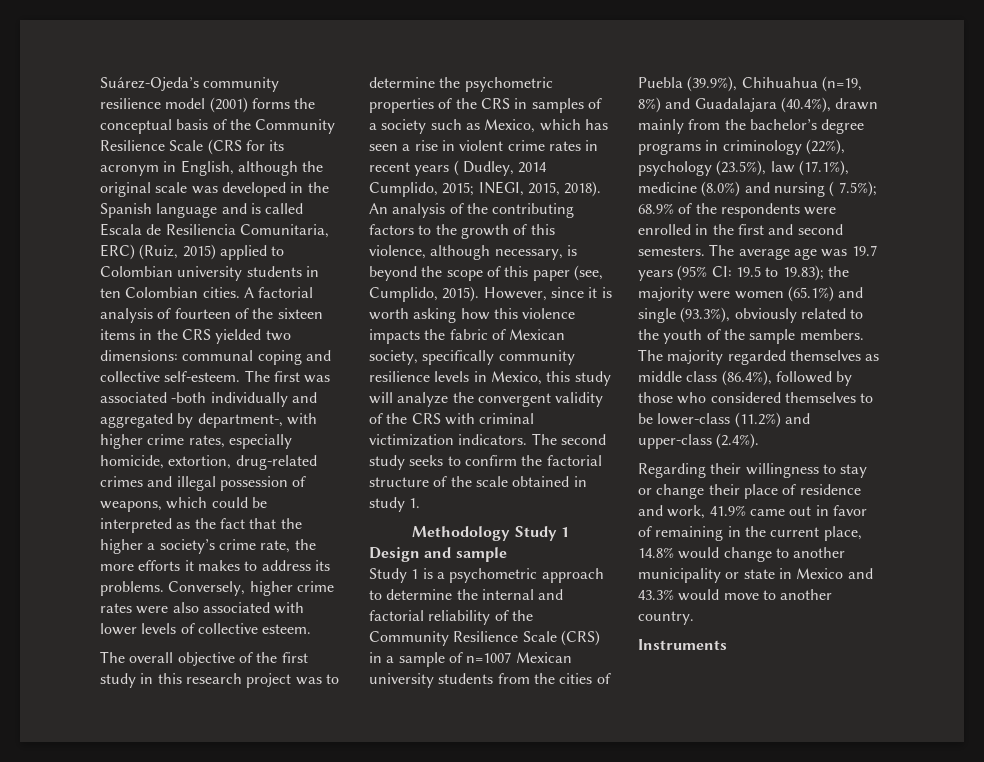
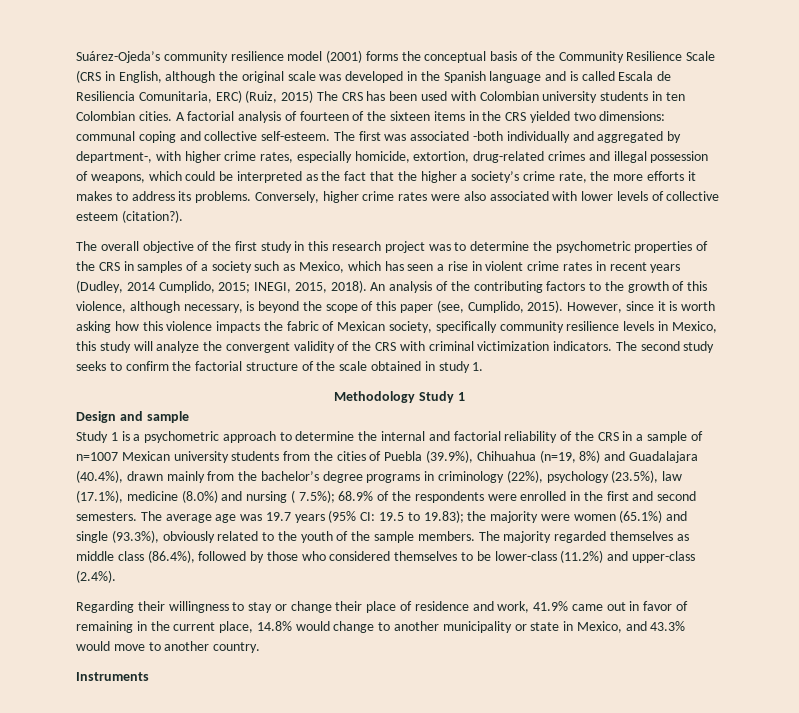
- Suárez-Ojeda’s community resilience model (2001) forms the conceptual basis of the Community Resilience Scale (CRS for its acronym in English, although the original scale was developed in the Spanish language and is called Escala de Resiliencia Comunitaria, ERC) (Ruiz, 2015) applied to Colombian university students in ten Colombian cities.
+ Suárez-Ojeda’s community resilience model (2001) forms the conceptual basis of the Community Resilience Scale (CRS in English, although the original scale was developed in the Spanish language and is called Escala de Resiliencia Comunitaria, ERC) (Ruiz, 2015) The CRS has been used with Colombian university students in ten Colombian cities.
- Conversely, higher crime rates were also associated with lower levels of collective esteem.
+ Conversely, higher crime rates were also associated with lower levels of collective esteem (citation?).
- The overall objective of the first study in this research project was to determine the psychometric properties of the CRS in samples of a society such as Mexico, which has seen a rise in violent crime rates in recent years ( Dudley, 2014 Cumplido, 2015; INEGI, 2015, 2018).
+ The overall objective of the first study in this research project was to determine the psychometric properties of the CRS in samples of a society such as Mexico, which has seen a rise in violent crime rates in recent years (Dudley, 2014 Cumplido, 2015; INEGI, 2015, 2018).
- Study 1 is a psychometric approach to determine the internal and factorial reliability of the Community Resilience Scale (CRS) in a sample of n=1007 Mexican university students from the cities of Puebla (39.9%), Chihuahua (n=19, 8%) and Guadalajara (40.4%), drawn mainly from the bachelor’s degree programs in criminology (22%), psychology (23.5%), law (17.1%), medicine (8.0%) and nursing ( 7.5%);
+ Study 1 is a psychometric approach to determine the internal and factorial reliability of the CRS in a sample of n=1007 Mexican university students from the cities of Puebla (39.9%), Chihuahua (n=19, 8%) and Guadalajara (40.4%), drawn mainly from the bachelor’s degree programs in criminology (22%), psychology (23.5%), law (17.1%), medicine (8.0%) and nursing ( 7.5%);
- Regarding their willingness to stay or change their place of residence and work, 41.9% came out in favor of remaining in the current place, 14.8% would change to another municipality or state in Mexico and 43.3% would move to another country.
+ Regarding their willingness to stay or change their place of residence and work, 41.9% came out in favor of remaining in the current place, 14.8% would change to another municipality or state in Mexico, and 43.3% would move to another country.

